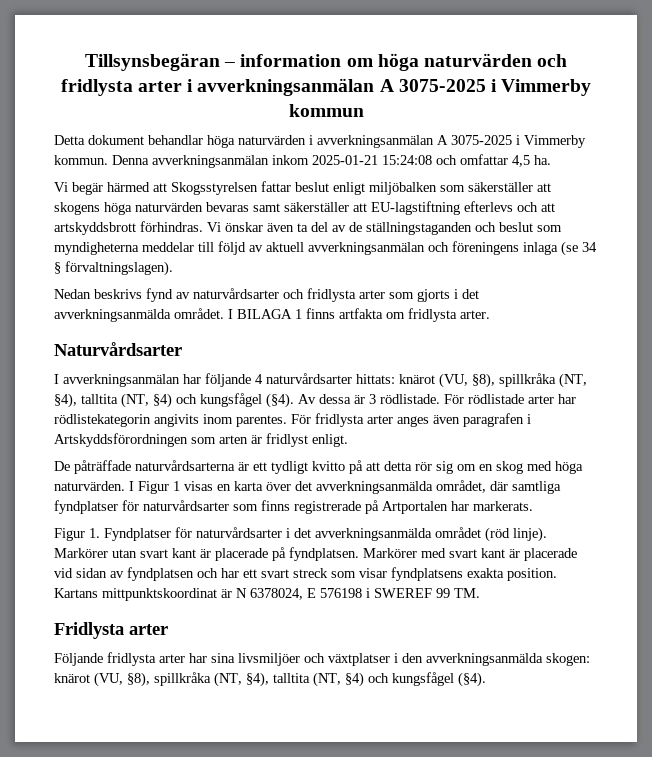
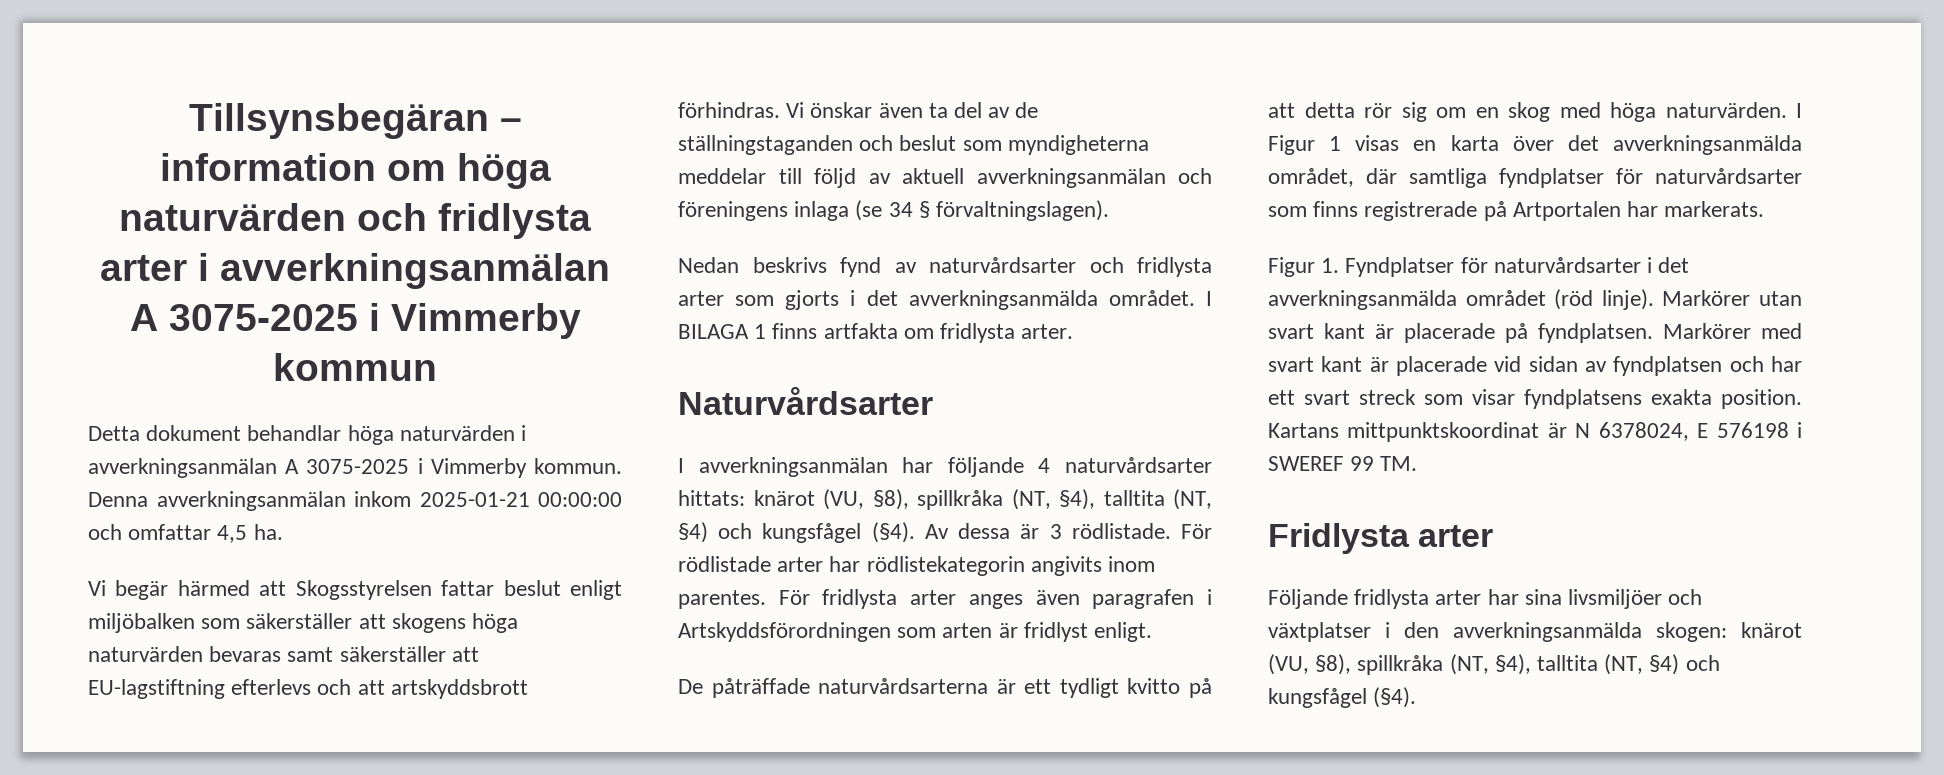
- Denna avverkningsanmälan inkom 2025-01-21 15:24:08 och omfattar 4,5 ha.
+ Denna avverkningsanmälan inkom 2025-01-21 00:00:00 och omfattar 4,5 ha.

